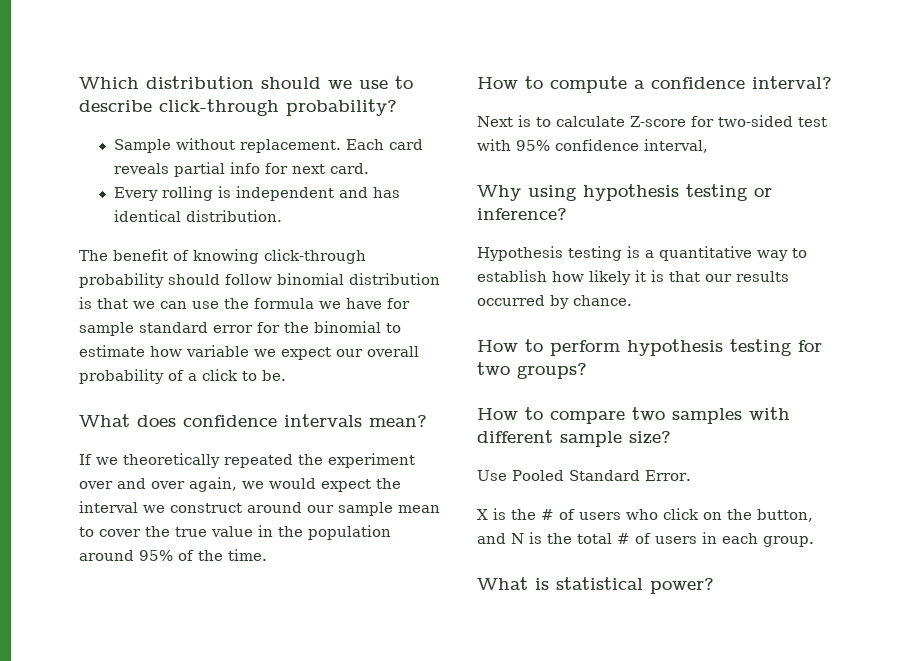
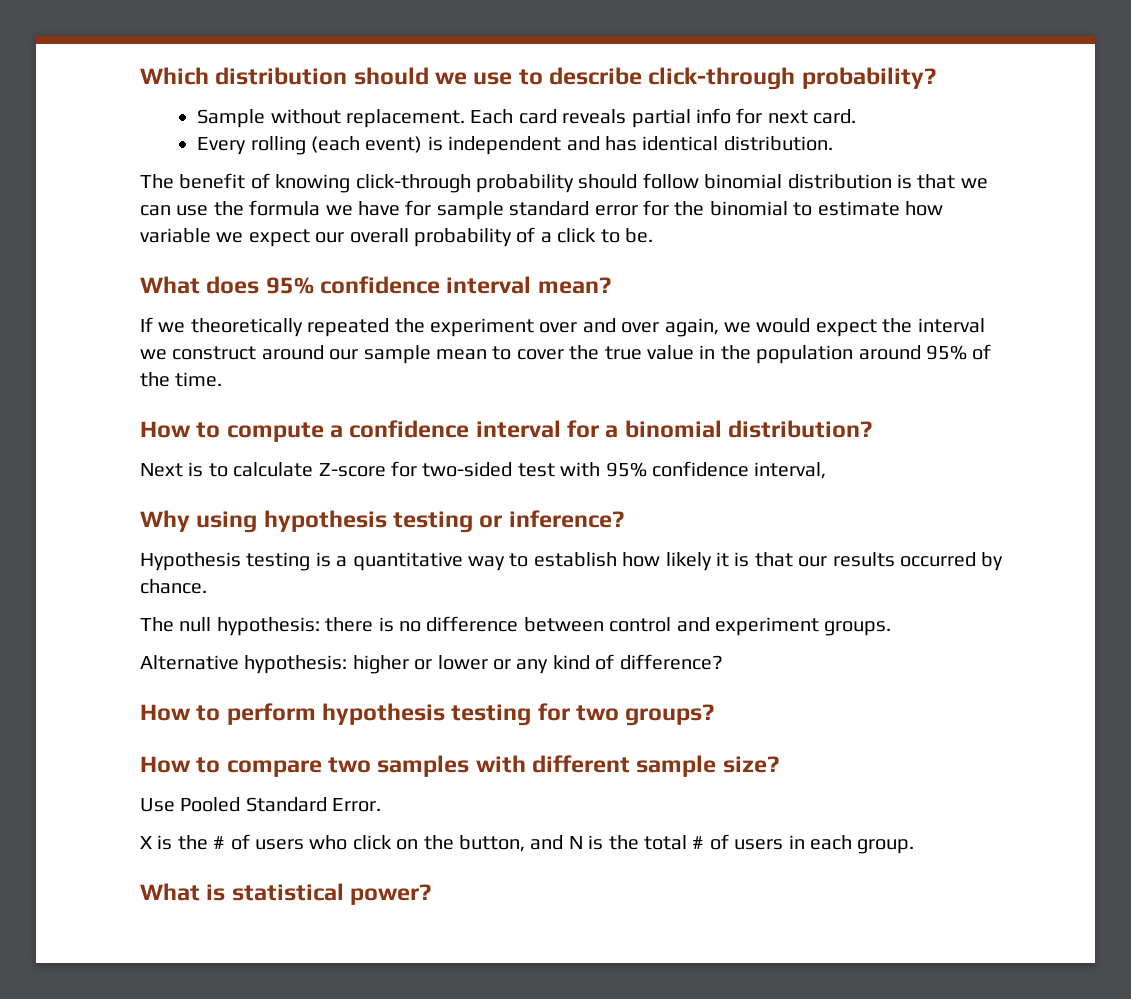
- Every rolling is independent and has identical distribution.
+ Every rolling (each event) is independent and has identical distribution.
- What does confidence intervals mean?
+ What does 95% confidence interval mean?
- How to compute a confidence interval?
+ How to compute a confidence interval for a binomial distribution?
+ The null hypothesis: there is no difference between control and experiment groups.
+ Alternative hypothesis: higher or lower or any kind of difference?

